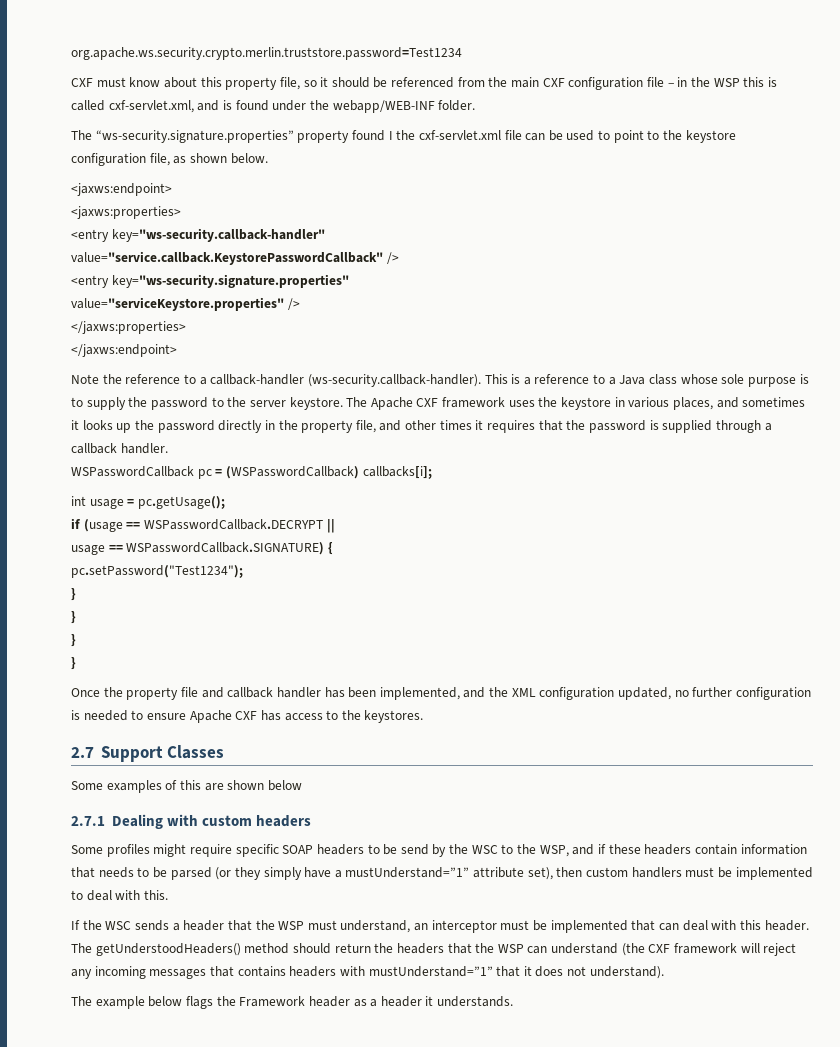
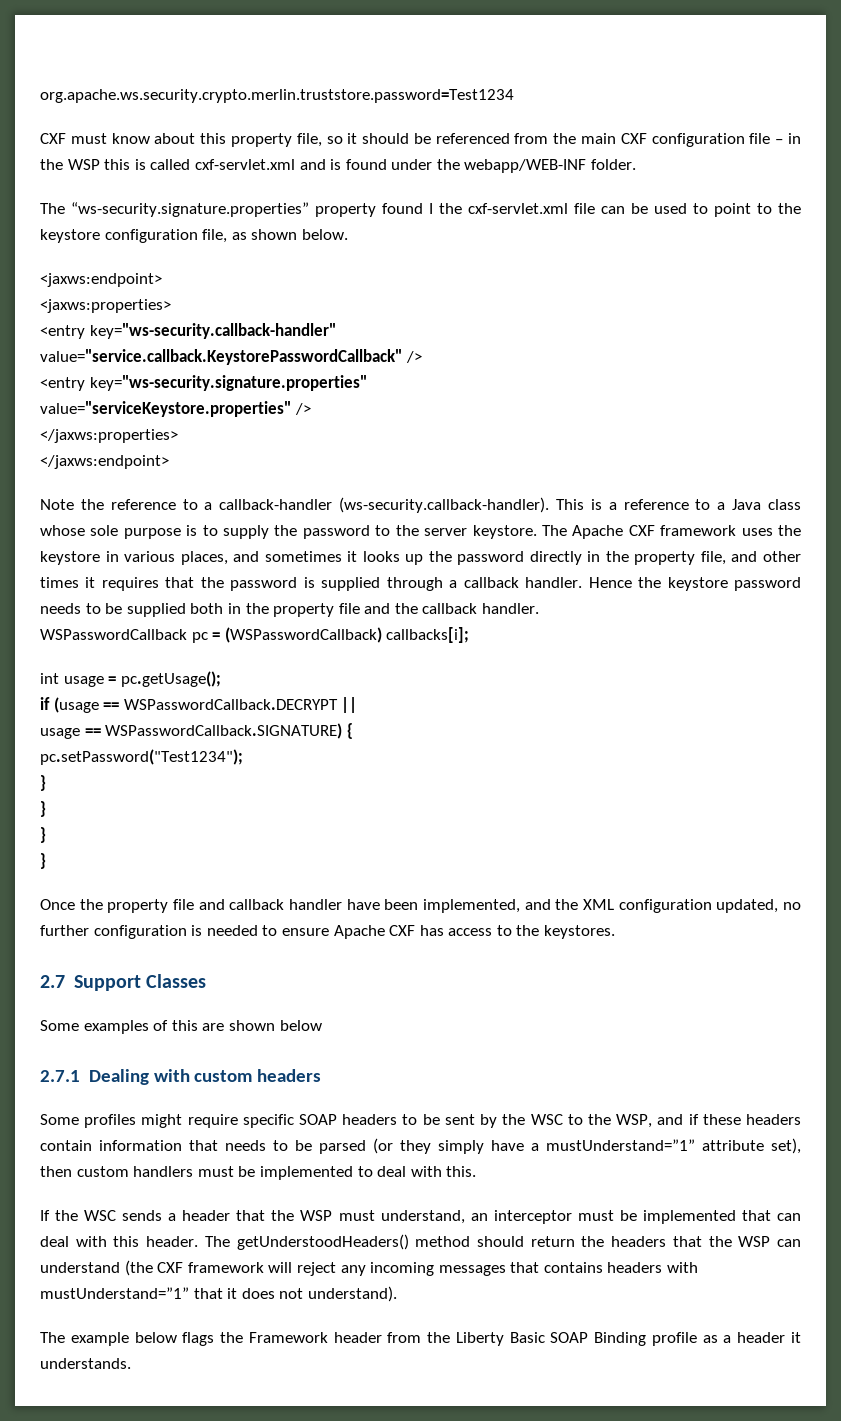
- CXF must know about this property file, so it should be referenced from the main CXF configuration file – in the WSP this is called cxf-servlet.xml, and is found under the webapp/WEB-INF folder.
+ CXF must know about this property file, so it should be referenced from the main CXF configuration file – in the WSP this is called cxf-servlet.xml and is found under the webapp/WEB-INF folder.
+ Hence the keystore password needs to be supplied both in the property file and the callback handler.
- Once the property file and callback handler has been implemented, and the XML configuration updated, no further configuration is needed to ensure Apache CXF has access to the keystores.
+ Once the property file and callback handler have been implemented, and the XML configuration updated, no further configuration is needed to ensure Apache CXF has access to the keystores.
- Some profiles might require specific SOAP headers to be send by the WSC to the WSP, and if these headers contain information that needs to be parsed (or they simply have a mustUnderstand=”1” attribute set), then custom handlers must be implemented to deal with this.
+ Some profiles might require specific SOAP headers to be sent by the WSC to the WSP, and if these headers contain information that needs to be parsed (or they simply have a mustUnderstand=”1” attribute set), then custom handlers must be implemented to deal with this.
- The example below flags the Framework header as a header it understands.
+ The example below flags the Framework header from the Liberty Basic SOAP Binding profile as a header it understands.

